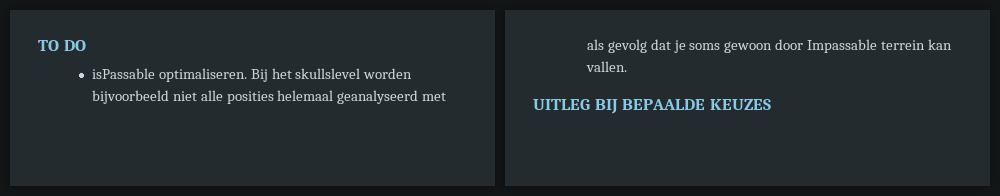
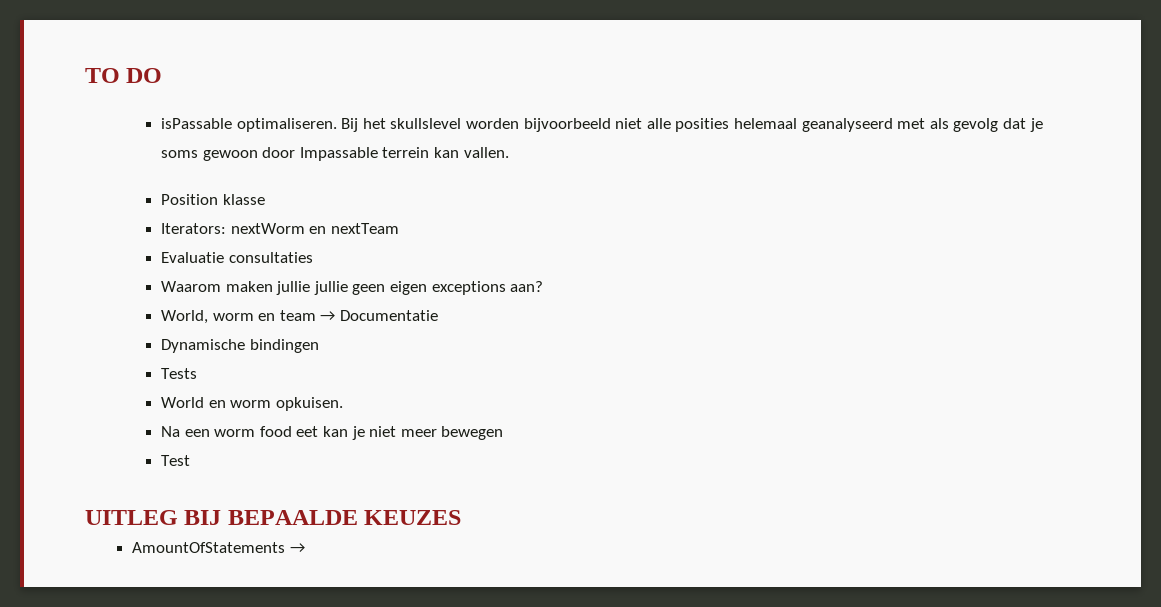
+ Position klasse
+ Iterators: nextWorm en nextTeam
+ Evaluatie consultaties
+ Waarom maken jullie jullie geen eigen exceptions aan?
+ World, worm en team → Documentatie
+ Dynamische bindingen
+ Tests
+ World en worm opkuisen.
+ Na een worm food eet kan je niet meer bewegen
+ Test
+ AmountOfStatements →

